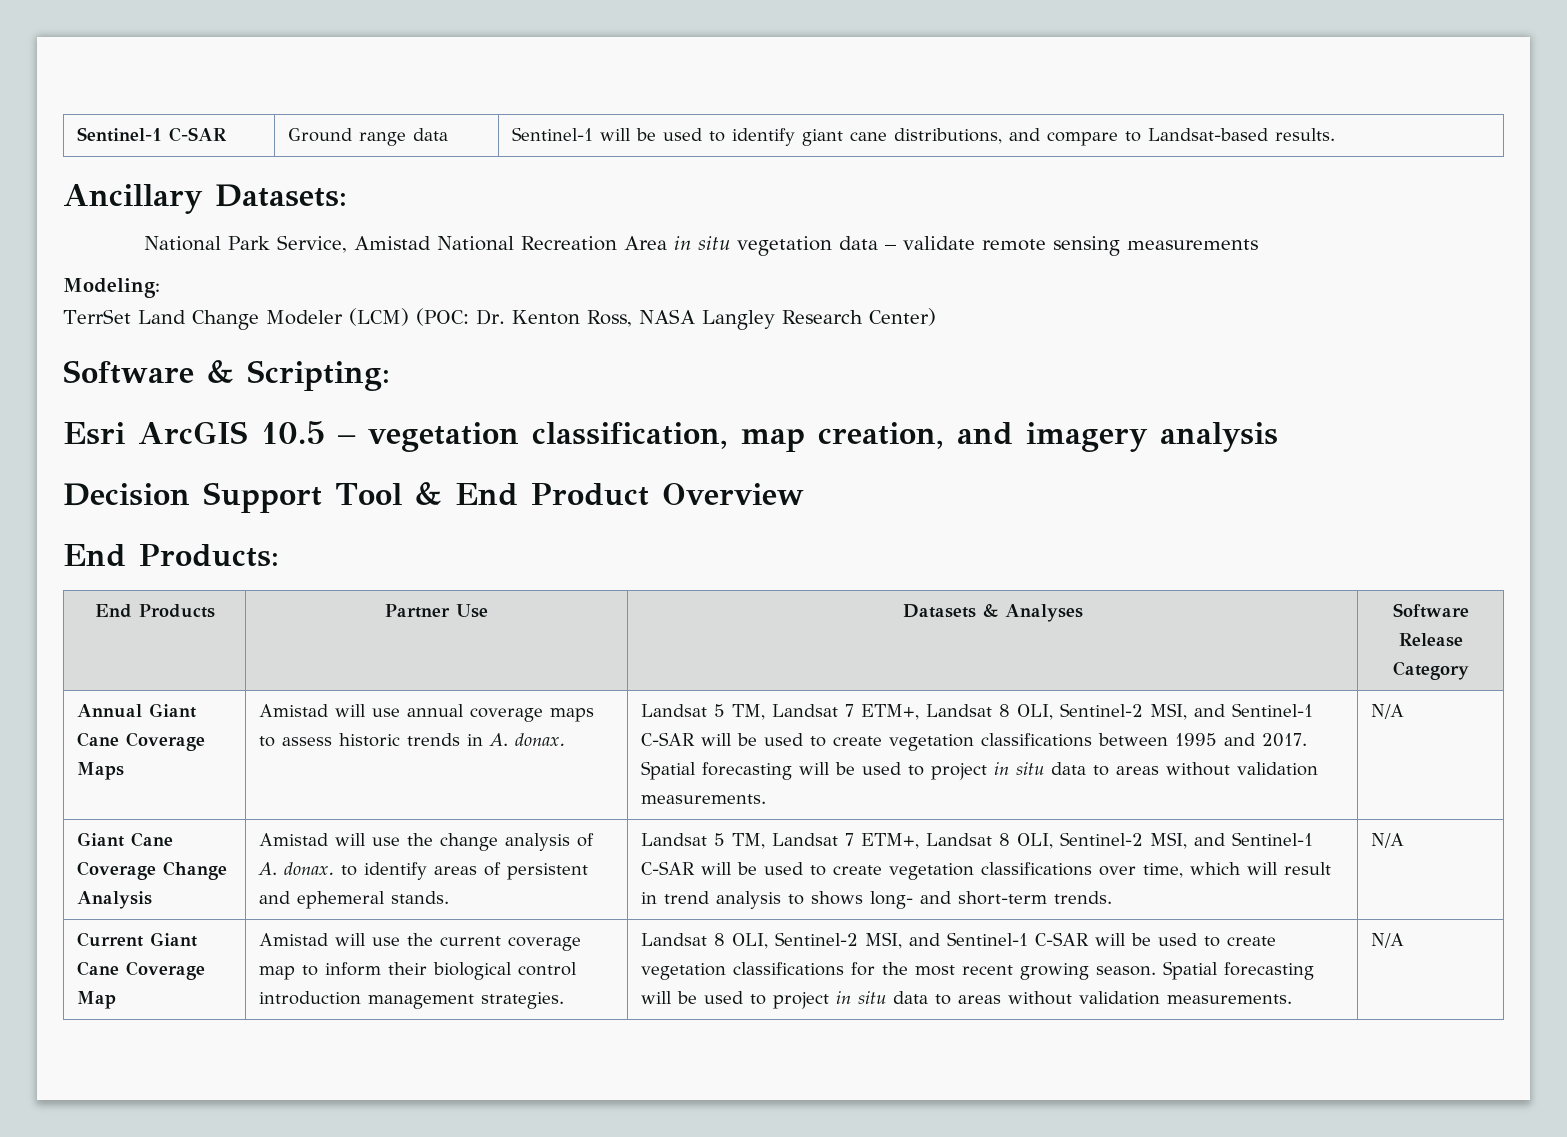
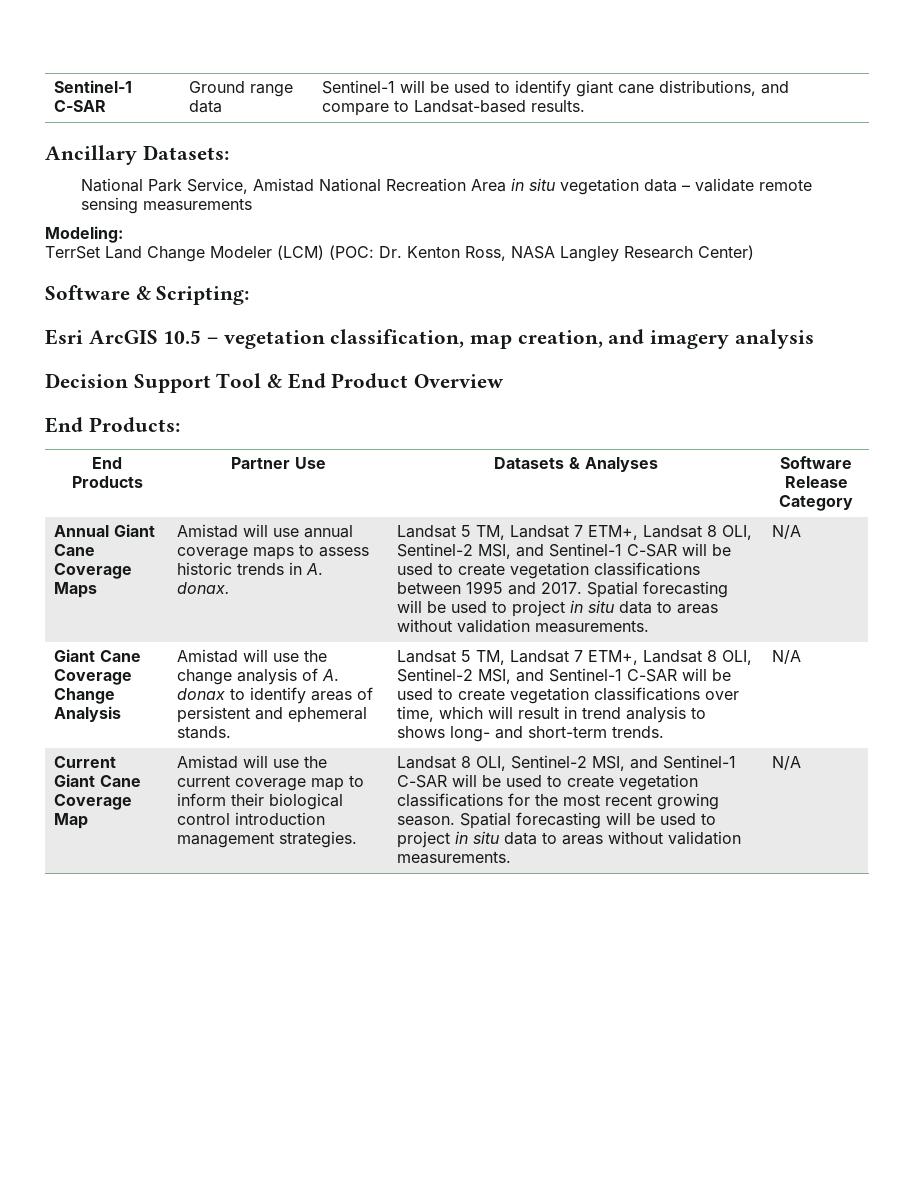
- Amistad will use the change analysis of A. donax. to identify areas of persistent and ephemeral stands.
+ Amistad will use the change analysis of A. donax to identify areas of persistent and ephemeral stands.

